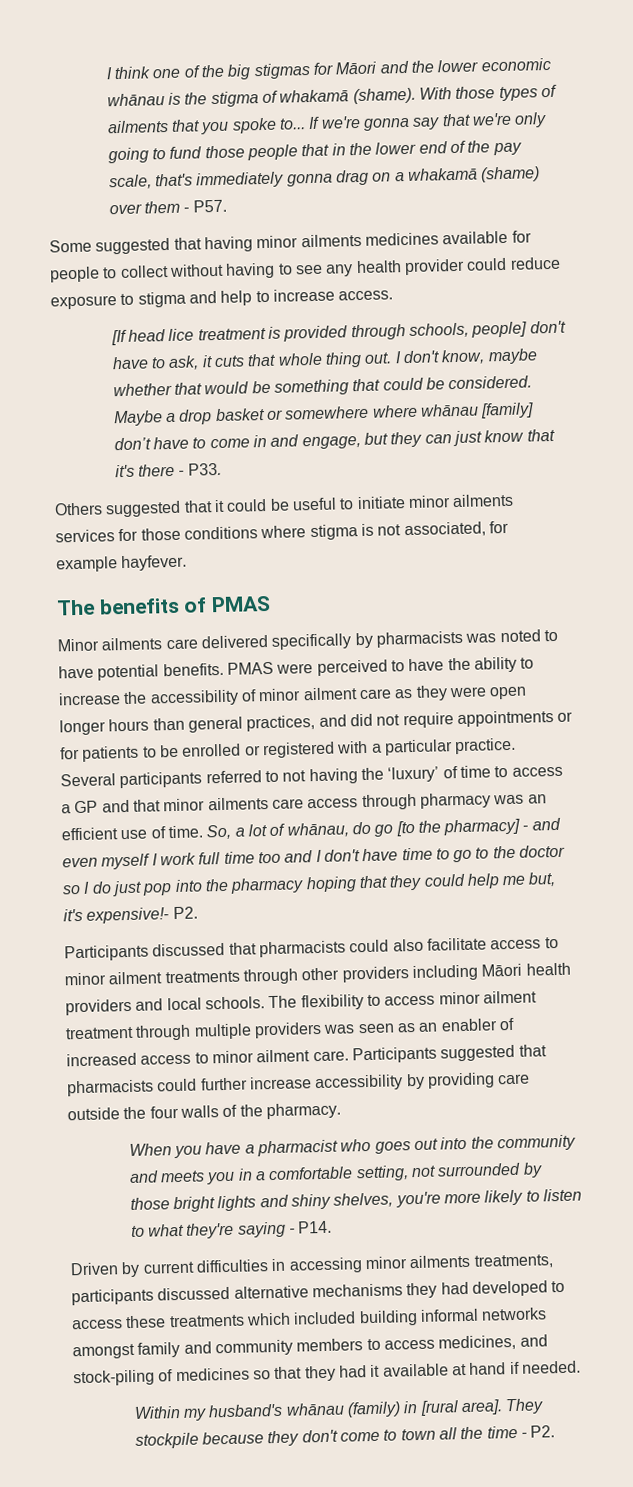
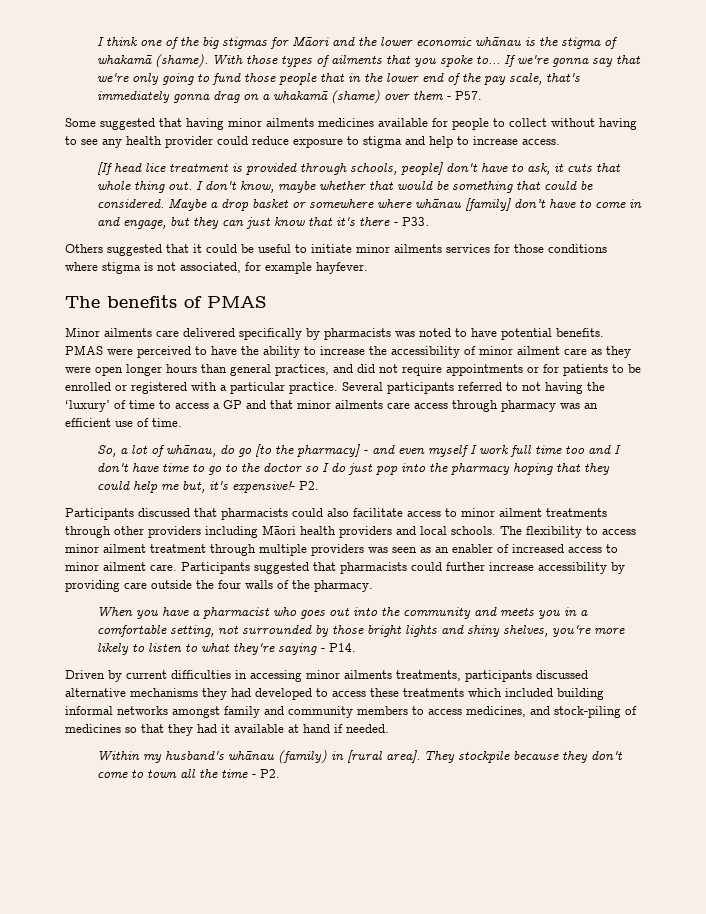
- Several participants referred to not having the ‘luxury’ of time to access a GP and that minor ailments care access through pharmacy was an efficient use of time. So, a lot of whānau, do go [to the pharmacy] - and even myself I work full time too and I don't have time to go to the doctor so I do just pop into the pharmacy hoping that they could help me but, it's expensive!- P2.
+ Several participants referred to not having the ‘luxury’ of time to access a GP and that minor ailments care access through pharmacy was an efficient use of time.
+ So, a lot of whānau, do go [to the pharmacy] - and even myself I work full time too and I don't have time to go to the doctor so I do just pop into the pharmacy hoping that they could help me but, it's expensive!- P2.

